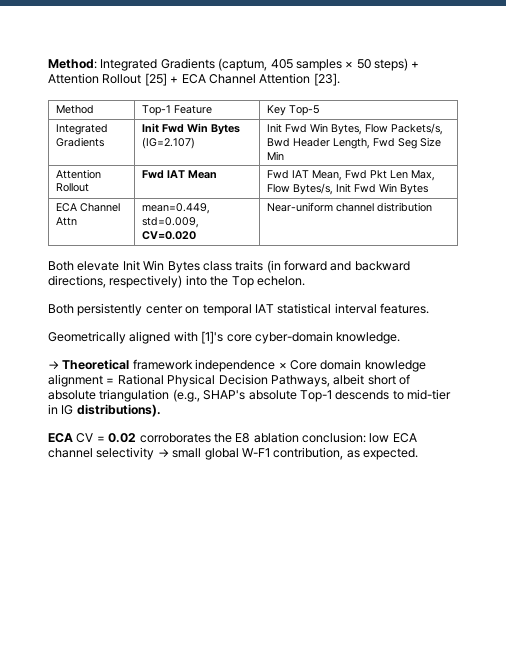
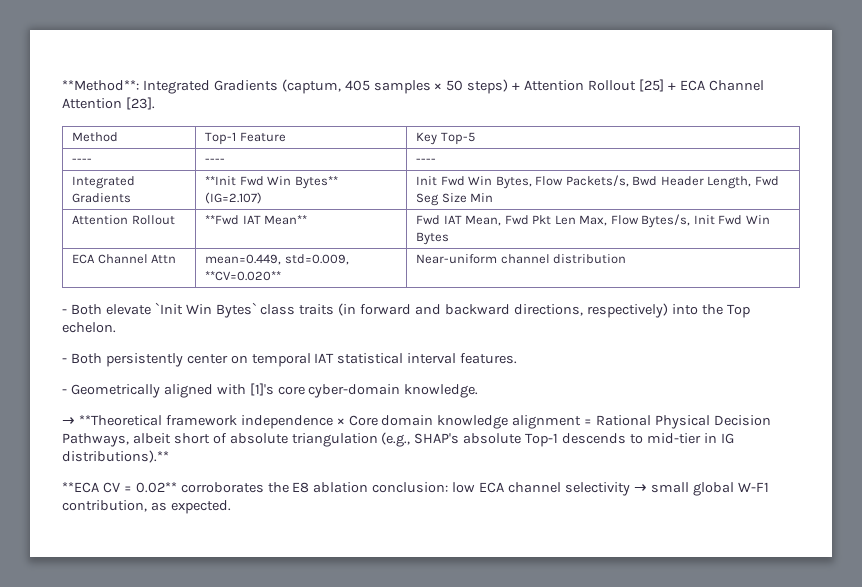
- Method: Integrated Gradients (captum, 405 samples × 50 steps) + Attention Rollout [25] + ECA Channel Attention [23].
+ **Method**: Integrated Gradients (captum, 405 samples × 50 steps) + Attention Rollout [25] + ECA Channel Attention [23].
+ ---- | ---- | ----
- Integrated Gradients | Init Fwd Win Bytes (IG=2.107) | Init Fwd Win Bytes, Flow Packets/s, Bwd Header Length, Fwd Seg Size Min
+ Integrated Gradients | **Init Fwd Win Bytes** (IG=2.107) | Init Fwd Win Bytes, Flow Packets/s, Bwd Header Length, Fwd Seg Size Min
- Attention Rollout | Fwd IAT Mean | Fwd IAT Mean, Fwd Pkt Len Max, Flow Bytes/s, Init Fwd Win Bytes
+ Attention Rollout | **Fwd IAT Mean** | Fwd IAT Mean, Fwd Pkt Len Max, Flow Bytes/s, Init Fwd Win Bytes
- ECA Channel Attn | mean=0.449, std=0.009, CV=0.020 | Near-uniform channel distribution
+ ECA Channel Attn | mean=0.449, std=0.009, **CV=0.020** | Near-uniform channel distribution
- Both elevate Init Win Bytes class traits (in forward and backward directions, respectively) into the Top echelon.
+ - Both elevate `Init Win Bytes` class traits (in forward and backward directions, respectively) into the Top echelon.
- Both persistently center on temporal IAT statistical interval features.
+ - Both persistently center on temporal IAT statistical interval features.
- Geometrically aligned with [1]'s core cyber-domain knowledge.
+ - Geometrically aligned with [1]'s core cyber-domain knowledge.
- → Theoretical framework independence × Core domain knowledge alignment = Rational Physical Decision Pathways, albeit short of absolute triangulation (e.g., SHAP's absolute Top-1 descends to mid-tier in IG distributions).
- ECA CV = 0.02 corroborates the E8 ablation conclusion: low ECA channel selectivity → small global W-F1 contribution, as expected.
+ → **Theoretical framework independence × Core domain knowledge alignment = Rational Physical Decision Pathways, albeit short of absolute triangulation (e.g., SHAP's absolute Top-1 descends to mid-tier in IG distributions).**
+ **ECA CV = 0.02** corroborates the E8 ablation conclusion: low ECA channel selectivity → small global W-F1 contribution, as expected.

